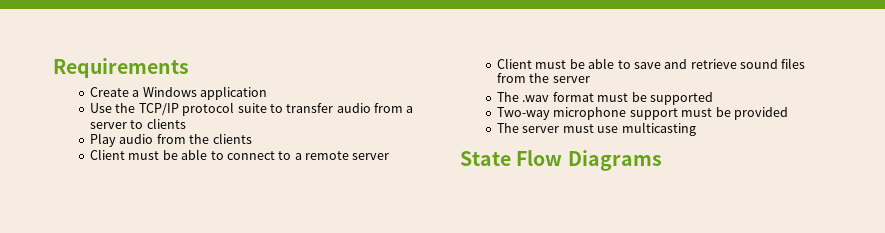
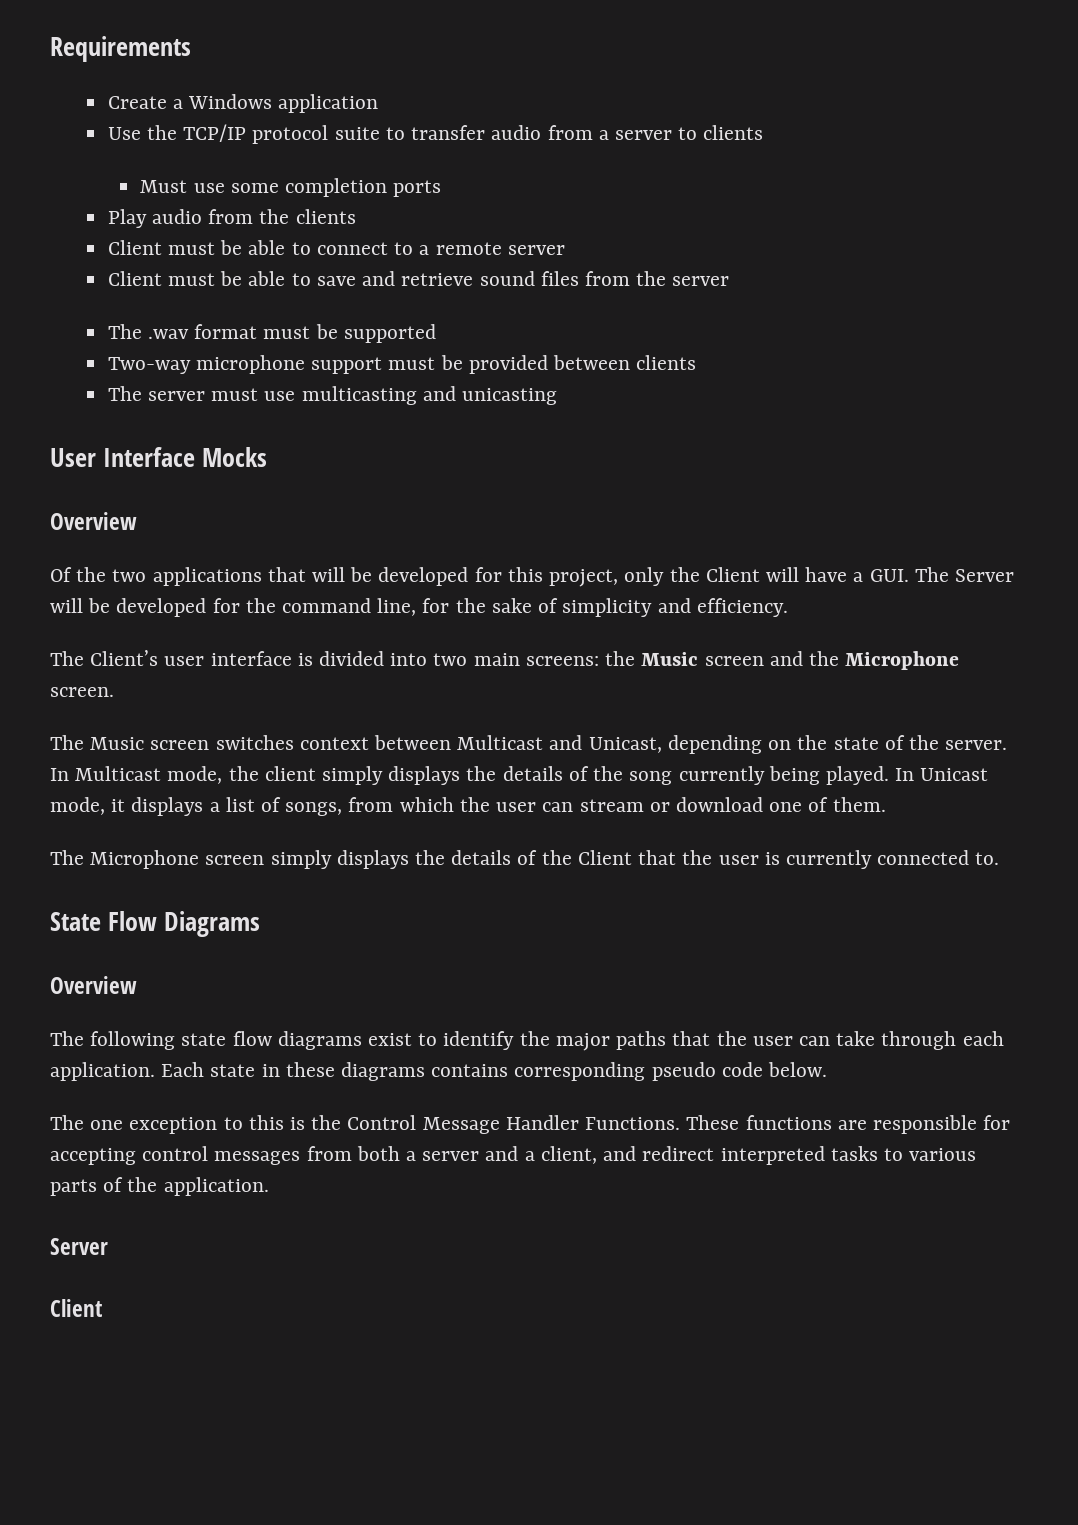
+ Must use some completion ports
- Two-way microphone support must be provided
+ Two-way microphone support must be provided between clients
- The server must use multicasting
+ The server must use multicasting and unicasting
+ User Interface Mocks
+ Overview
+ Of the two applications that will be developed for this project, only the Client will have a GUI. The Server will be developed for the command line, for the sake of simplicity and efficiency.
+ The Client’s user interface is divided into two main screens: the Music screen and the Microphone screen.
+ The Music screen switches context between Multicast and Unicast, depending on the state of the server. In Multicast mode, the client simply displays the details of the song currently being played. In Unicast mode, it displays a list of songs, from which the user can stream or download one of them.
+ The Microphone screen simply displays the details of the Client that the user is currently connected to.
  State Flow Diagrams
+ Overview
+ The following state flow diagrams exist to identify the major paths that the user can take through each application. Each state in these diagrams contains corresponding pseudo code below.
+ The one exception to this is the Control Message Handler Functions. These functions are responsible for accepting control messages from both a server and a client, and redirect interpreted tasks to various parts of the application.
+ Server
+ Client

